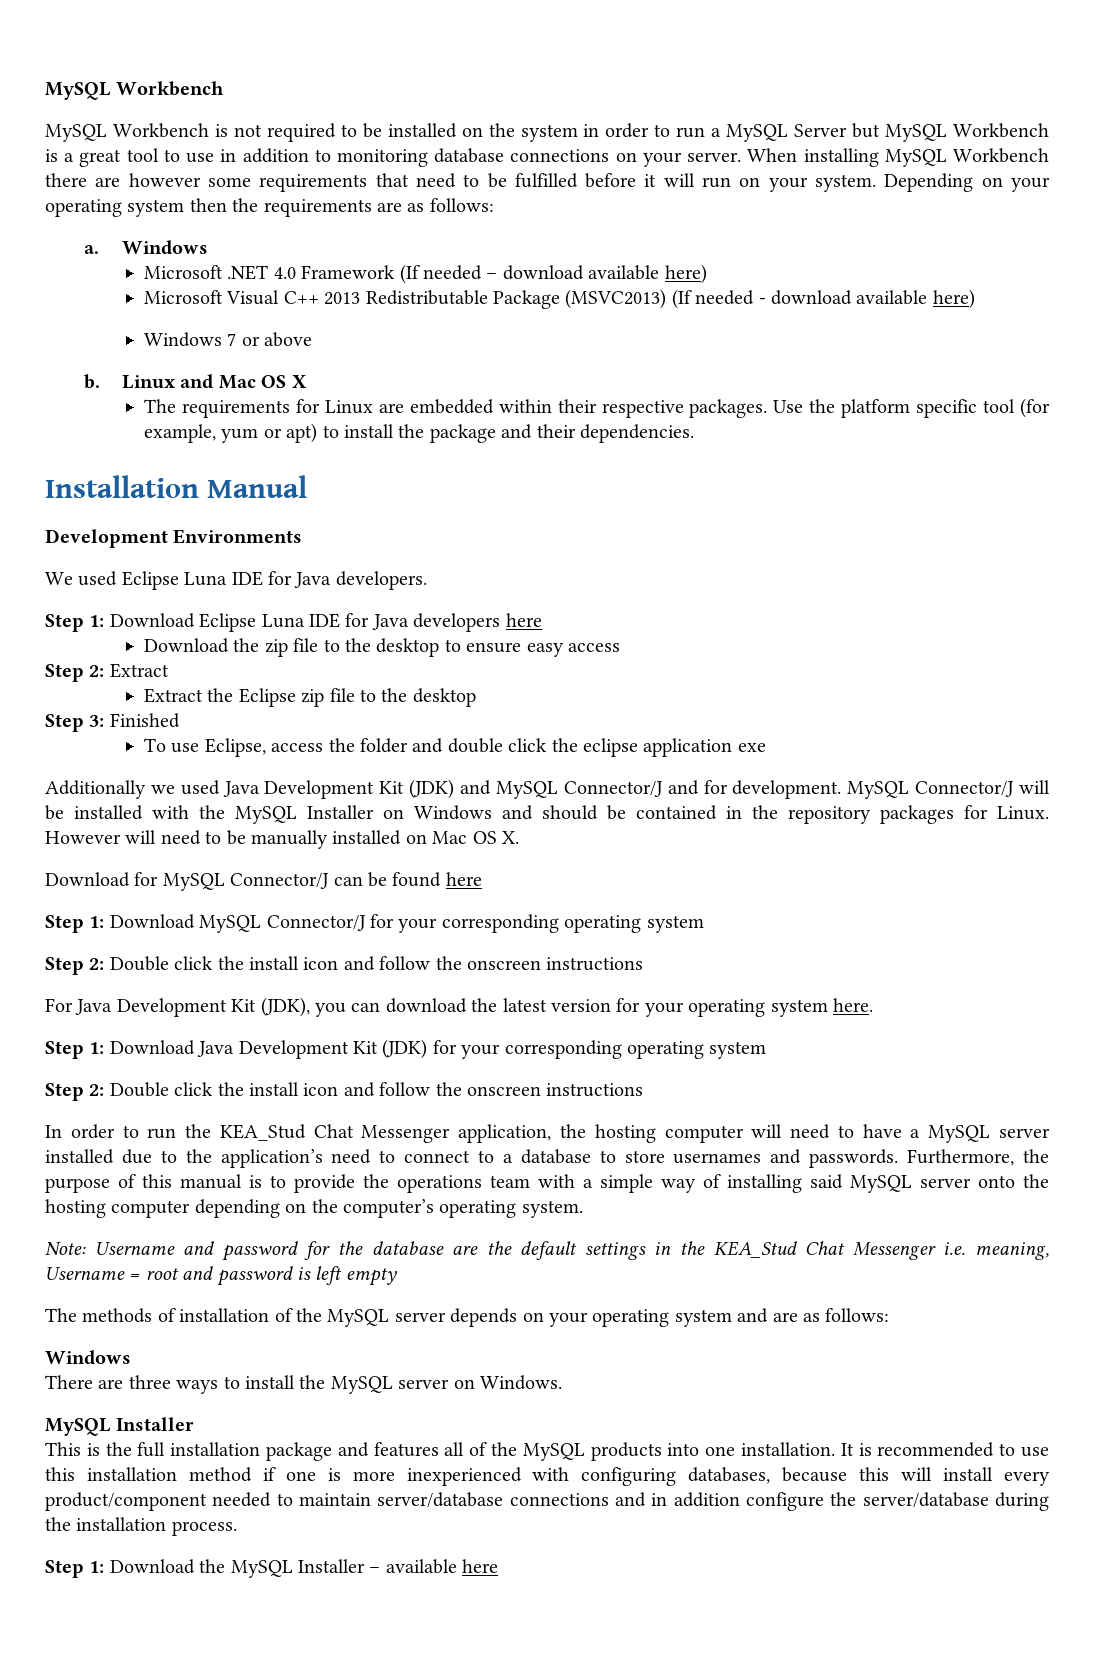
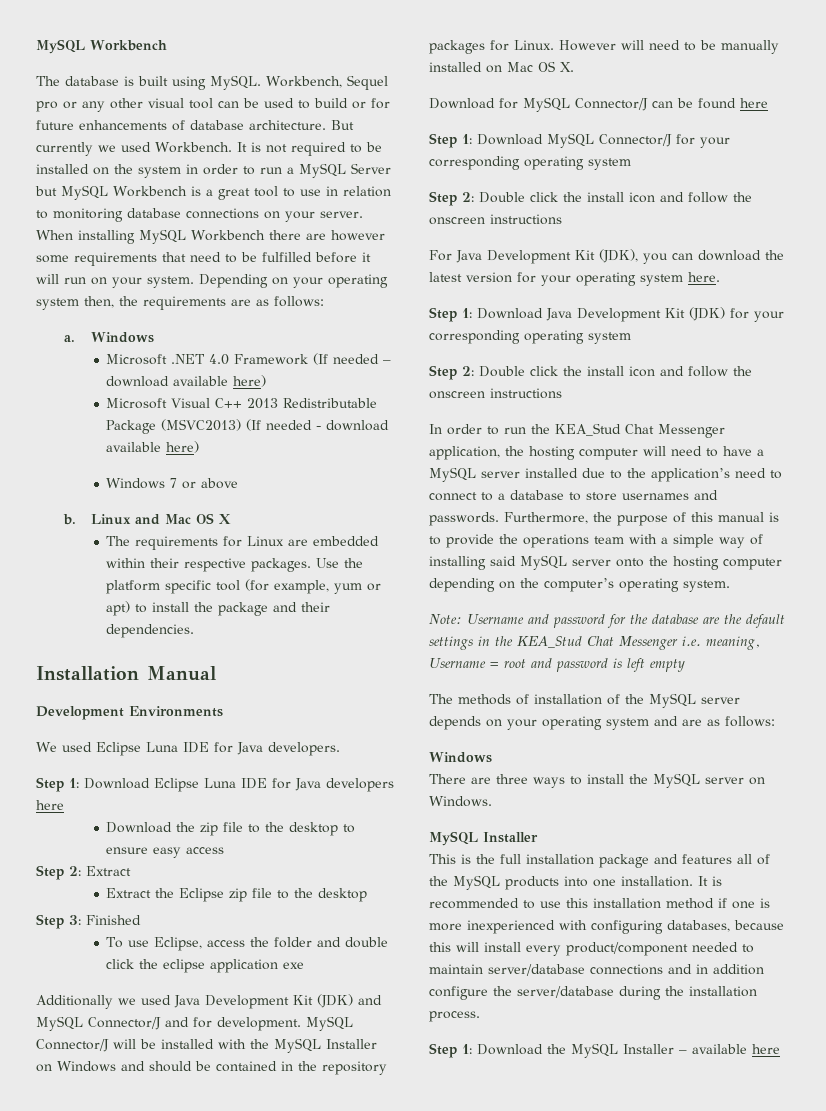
- MySQL Workbench is not required to be installed on the system in order to run a MySQL Server but MySQL Workbench is a great tool to use in addition to monitoring database connections on your server.
+ The database is built using MySQL. Workbench, Sequel pro or any other visual tool can be used to build or for future enhancements of database architecture. But currently we used Workbench. It is not required to be installed on the system in order to run a MySQL Server but MySQL Workbench is a great tool to use in relation to monitoring database connections on your server.
- Depending on your operating system then the requirements are as follows:
+ Depending on your operating system then, the requirements are as follows:

